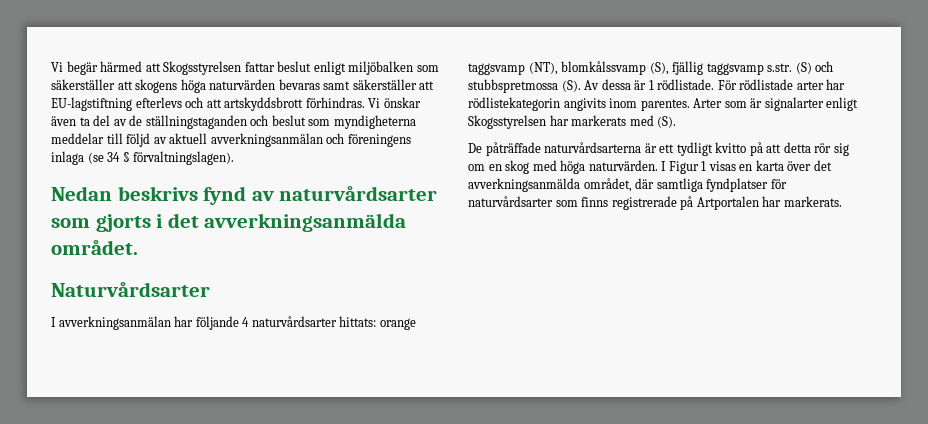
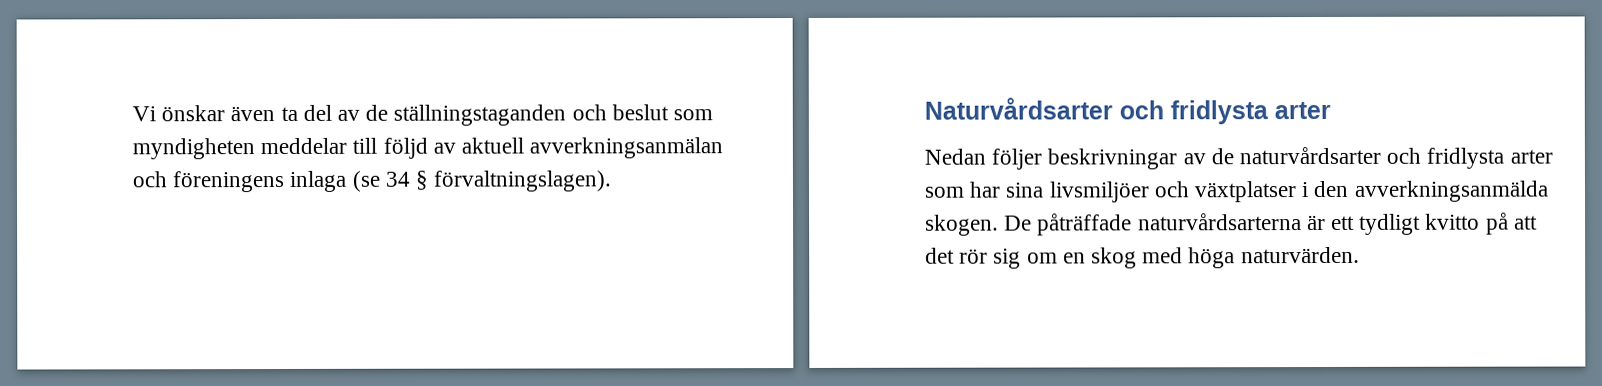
- Vi begär härmed att Skogsstyrelsen fattar beslut enligt miljöbalken som säkerställer att skogens höga naturvärden bevaras samt säkerställer att EU-lagstiftning efterlevs och att artskyddsbrott förhindras. Vi önskar även ta del av de ställningstaganden och beslut som myndigheterna meddelar till följd av aktuell avverkningsanmälan och föreningens inlaga (se 34 § förvaltningslagen).
+ Vi önskar även ta del av de ställningstaganden och beslut som myndigheten meddelar till följd av aktuell avverkningsanmälan och föreningens inlaga (se 34 § förvaltningslagen).
- Nedan beskrivs fynd av naturvårdsarter som gjorts i det avverkningsanmälda området.
- Naturvårdsarter
- I avverkningsanmälan har följande 4 naturvårdsarter hittats: orange taggsvamp (NT), blomkålssvamp (S), fjällig taggsvamp s.str. (S) och stubbspretmossa (S). Av dessa är 1 rödlistade. För rödlistade arter har rödlistekategorin angivits inom parentes. Arter som är signalarter enligt Skogsstyrelsen har markerats med (S).
- De påträffade naturvårdsarterna är ett tydligt kvitto på att detta rör sig om en skog med höga naturvärden. I Figur 1 visas en karta över det avverkningsanmälda området, där samtliga fyndplatser för naturvårdsarter som finns registrerade på Artportalen har markerats.
+ Naturvårdsarter och fridlysta arter
+ Nedan följer beskrivningar av de naturvårdsarter och fridlysta arter som har sina livsmiljöer och växtplatser i den avverkningsanmälda skogen. De påträffade naturvårdsarterna är ett tydligt kvitto på att det rör sig om en skog med höga naturvärden.

